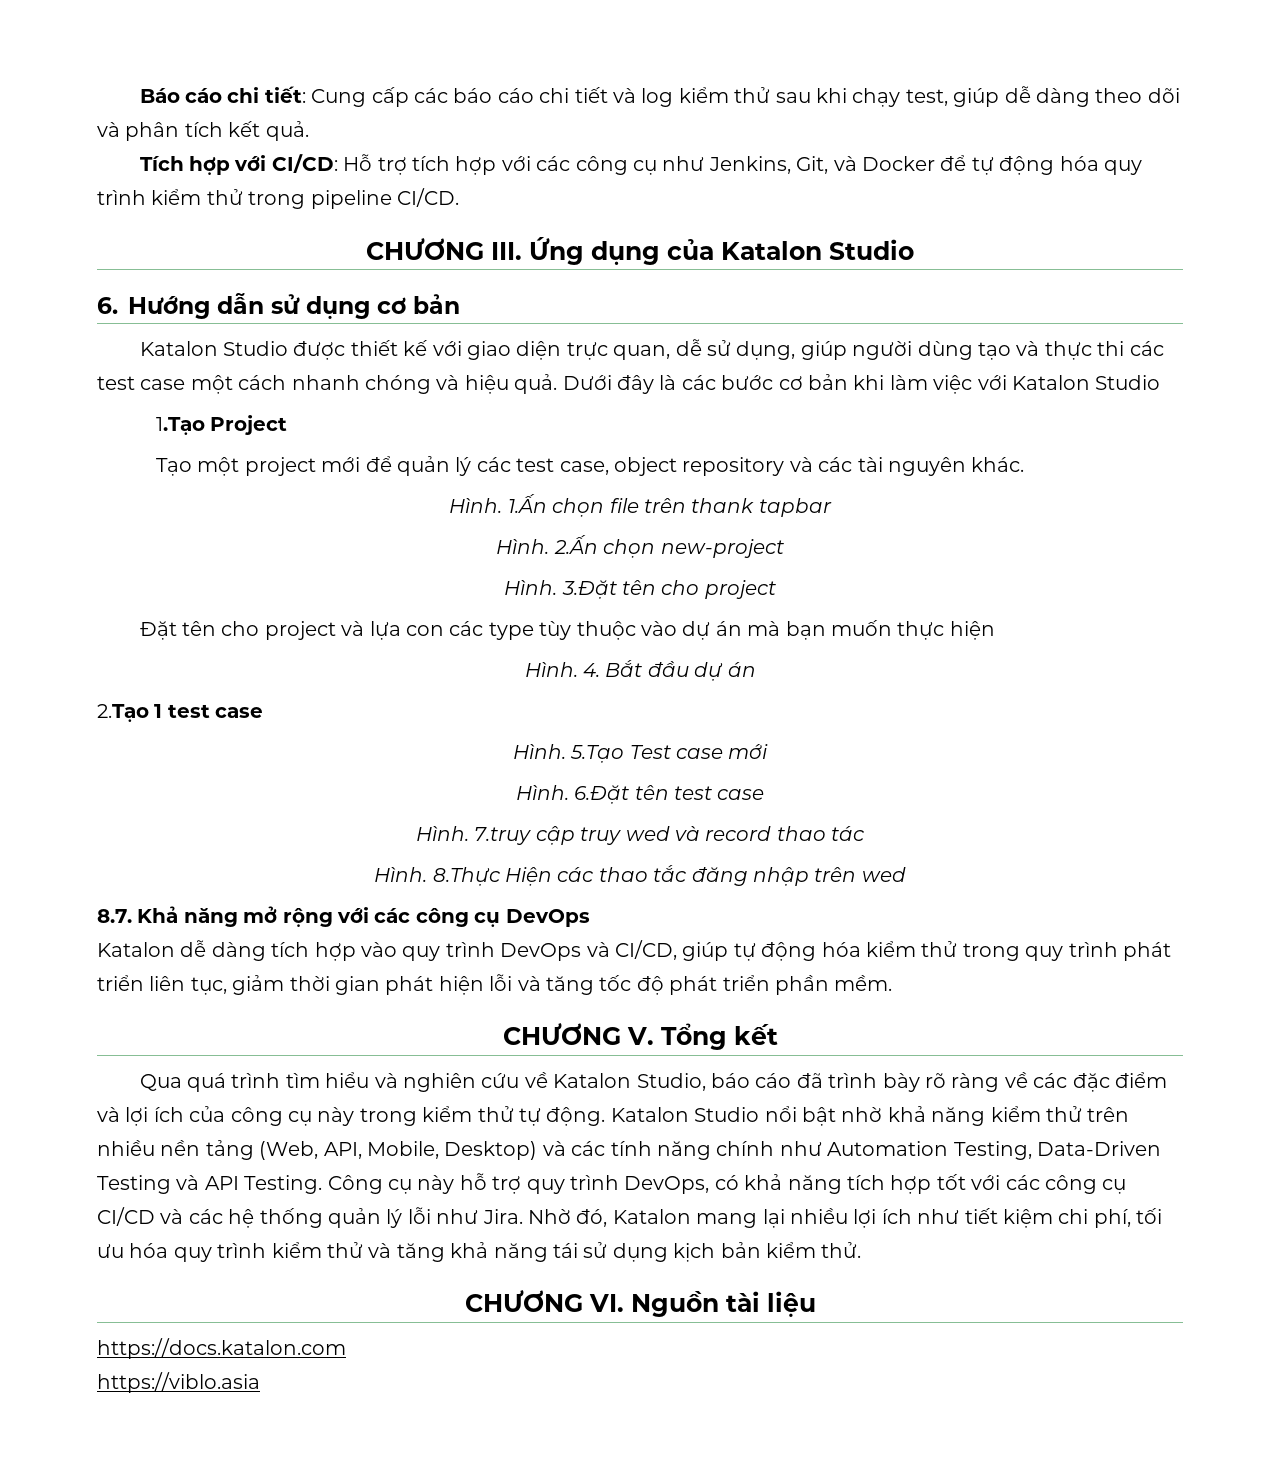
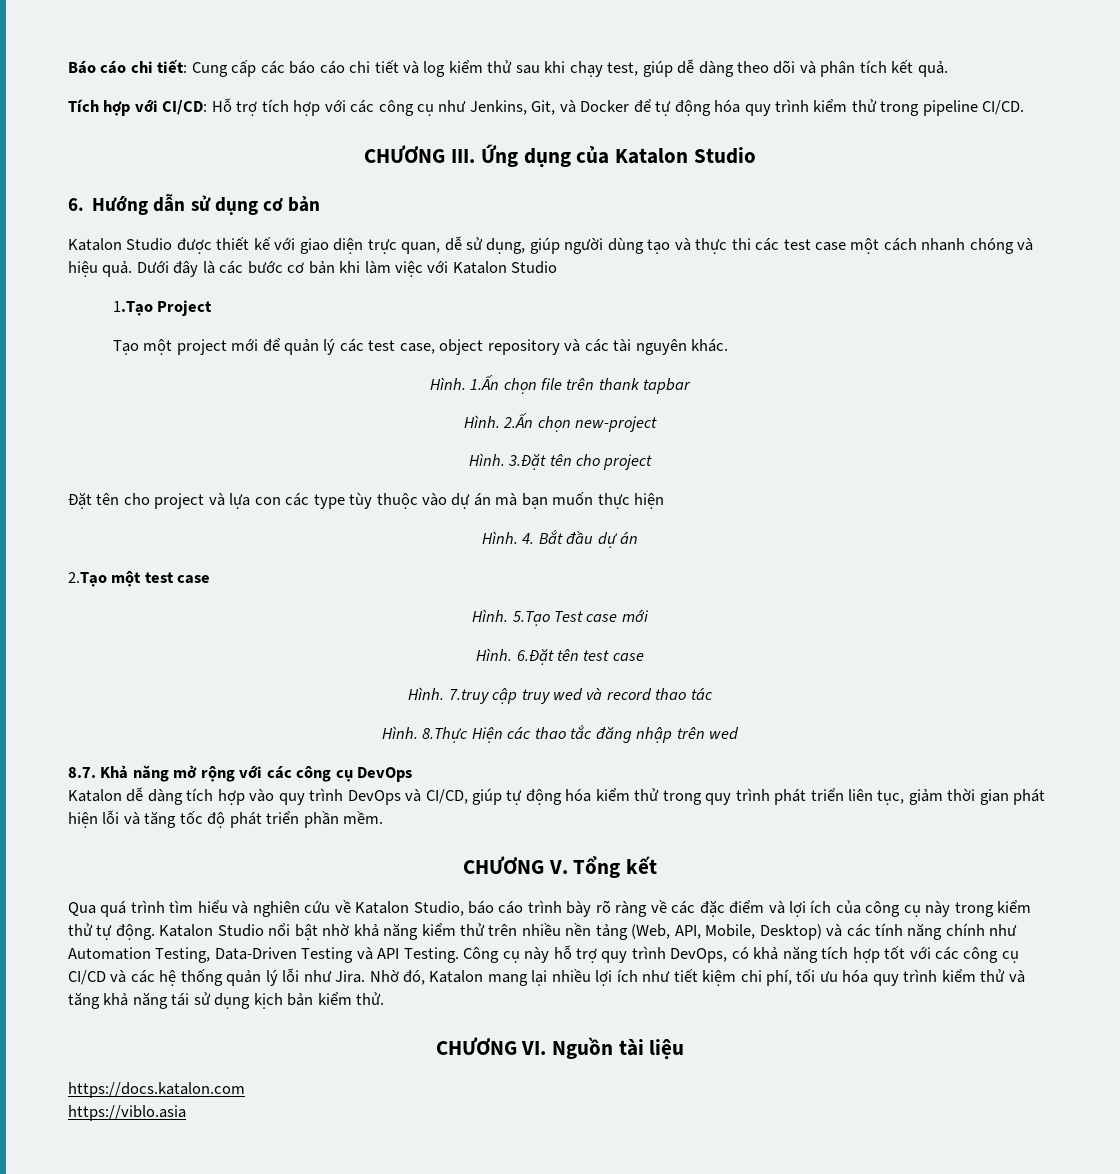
- 2.Tạo 1 test case
+ 2.Tạo một test case
- Qua quá trình tìm hiểu và nghiên cứu về Katalon Studio, báo cáo đã trình bày rõ ràng về các đặc điểm và lợi ích của công cụ này trong kiểm thử tự động.
+ Qua quá trình tìm hiểu và nghiên cứu về Katalon Studio, báo cáo trình bày rõ ràng về các đặc điểm và lợi ích của công cụ này trong kiểm thử tự động.

